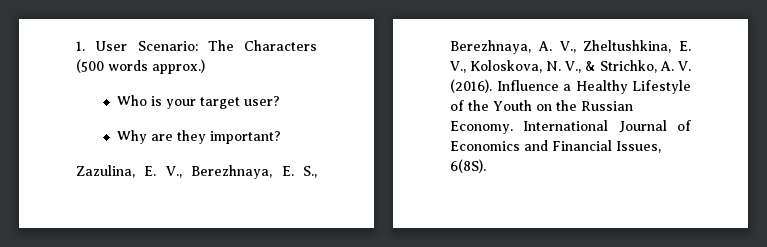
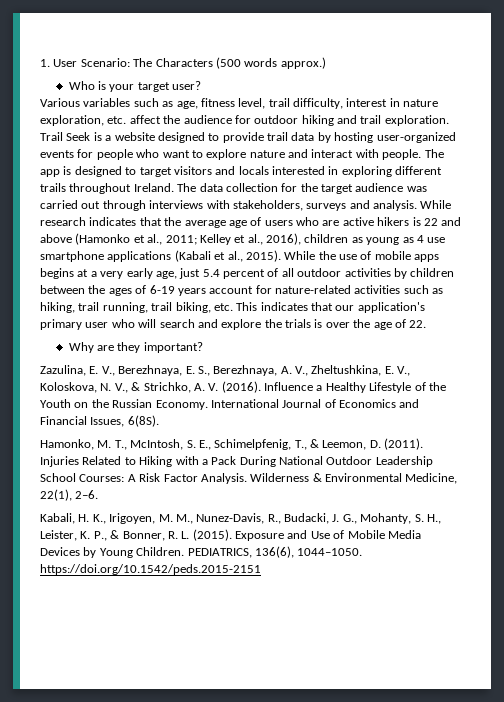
+ Various variables such as age, fitness level, trail difficulty, interest in nature exploration, etc. affect the audience for outdoor hiking and trail exploration. Trail Seek is a website designed to provide trail data by hosting user-organized events for people who want to explore nature and interact with people. The app is designed to target visitors and locals interested in exploring different trails throughout Ireland. The data collection for the target audience was carried out through interviews with stakeholders, surveys and analysis. While research indicates that the average age of users who are active hikers is 22 and above (Hamonko et al., 2011; Kelley et al., 2016), children as young as 4 use smartphone applications (Kabali et al., 2015). While the use of mobile apps begins at a very early age, just 5.4 percent of all outdoor activities by children between the ages of 6-19 years account for nature-related activities such as hiking, trail running, trail biking, etc. This indicates that our application's primary user who will search and explore the trials is over the age of 22.
+ Hamonko, M. T., McIntosh, S. E., Schimelpfenig, T., & Leemon, D. (2011). Injuries Related to Hiking with a Pack During National Outdoor Leadership School Courses: A Risk Factor Analysis. Wilderness & Environmental Medicine, 22(1), 2–6.
+ Kabali, H. K., Irigoyen, M. M., Nunez-Davis, R., Budacki, J. G., Mohanty, S. H., Leister, K. P., & Bonner, R. L. (2015). Exposure and Use of Mobile Media Devices by Young Children. PEDIATRICS, 136(6), 1044–1050. https://doi.org/10.1542/peds.2015-2151

